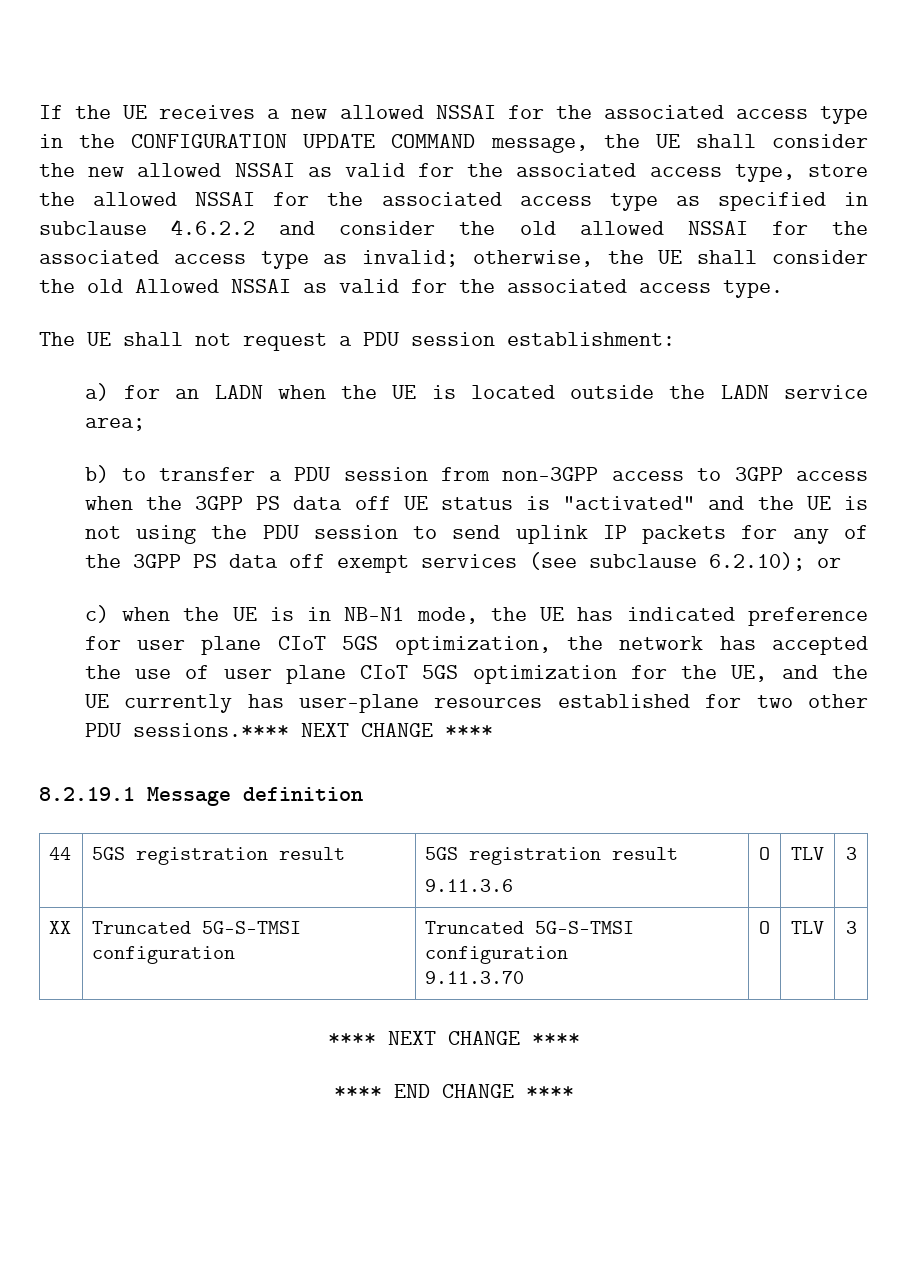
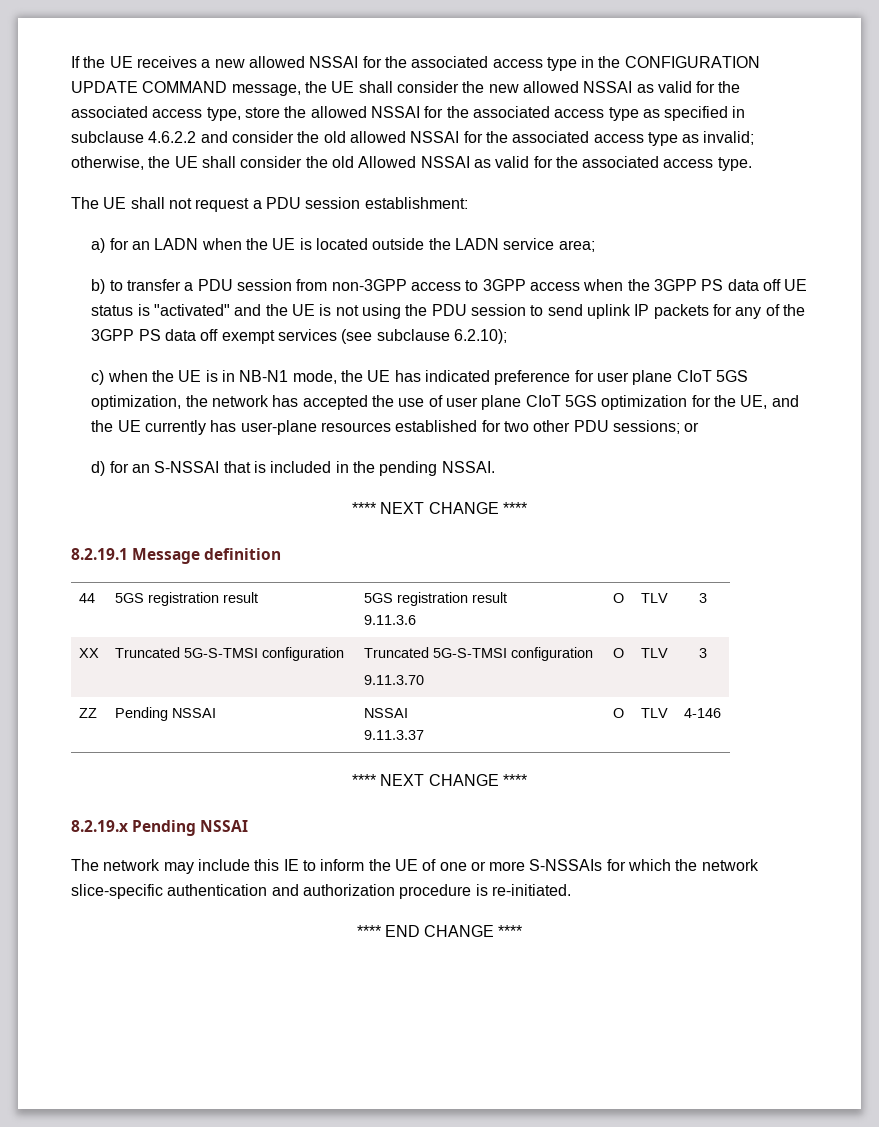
- b) to transfer a PDU session from non-3GPP access to 3GPP access when the 3GPP PS data off UE status is "activated" and the UE is not using the PDU session to send uplink IP packets for any of the 3GPP PS data off exempt services (see subclause 6.2.10); or
+ b) to transfer a PDU session from non-3GPP access to 3GPP access when the 3GPP PS data off UE status is "activated" and the UE is not using the PDU session to send uplink IP packets for any of the 3GPP PS data off exempt services (see subclause 6.2.10);
- c) when the UE is in NB-N1 mode, the UE has indicated preference for user plane CIoT 5GS optimization, the network has accepted the use of user plane CIoT 5GS optimization for the UE, and the UE currently has user-plane resources established for two other PDU sessions.**** NEXT CHANGE ****
+ c) when the UE is in NB-N1 mode, the UE has indicated preference for user plane CIoT 5GS optimization, the network has accepted the use of user plane CIoT 5GS optimization for the UE, and the UE currently has user-plane resources established for two other PDU sessions; or
+ d) for an S-NSSAI that is included in the pending NSSAI.
+ **** NEXT CHANGE ****
+ ZZ | Pending NSSAI | NSSAI
+ 9.11.3.37 | O | TLV | 4-146
  **** NEXT CHANGE ****
+ 8.2.19.x Pending NSSAI
+ The network may include this IE to inform the UE of one or more S-NSSAIs for which the network slice-specific authentication and authorization procedure is re-initiated.

